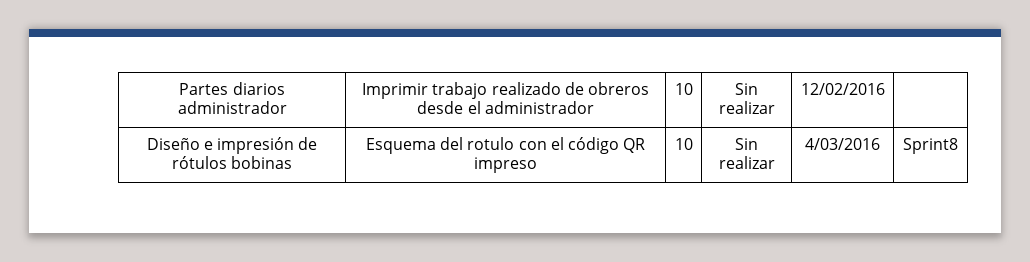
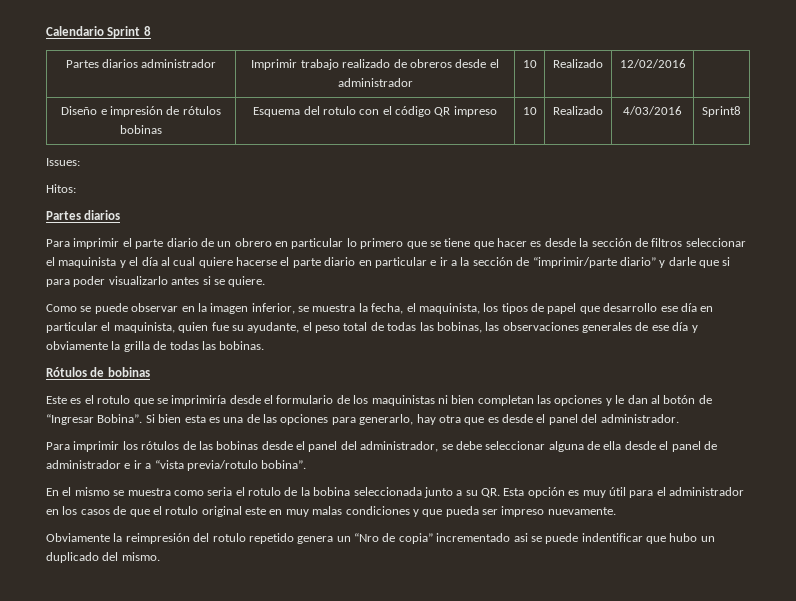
+ Calendario Sprint 8
- Partes diarios administrador | Imprimir trabajo realizado de obreros desde el administrador | 10 | Sin realizar | 12/02/2016 |
+ Partes diarios administrador | Imprimir trabajo realizado de obreros desde el administrador | 10 | Realizado | 12/02/2016 |
- Diseño e impresión de rótulos bobinas | Esquema del rotulo con el código QR impreso | 10 | Sin realizar | 4/03/2016 | Sprint8
+ Diseño e impresión de rótulos bobinas | Esquema del rotulo con el código QR impreso | 10 | Realizado | 4/03/2016 | Sprint8
+ Issues:
+ Hitos:
+ Partes diarios
+ Para imprimir el parte diario de un obrero en particular lo primero que se tiene que hacer es desde la sección de filtros seleccionar el maquinista y el día al cual quiere hacerse el parte diario en particular e ir a la sección de “imprimir/parte diario” y darle que si para poder visualizarlo antes si se quiere.
+ Como se puede observar en la imagen inferior, se muestra la fecha, el maquinista, los tipos de papel que desarrollo ese día en particular el maquinista, quien fue su ayudante, el peso total de todas las bobinas, las observaciones generales de ese día y obviamente la grilla de todas las bobinas.
+ Rótulos de bobinas
+ Este es el rotulo que se imprimiría desde el formulario de los maquinistas ni bien completan las opciones y le dan al botón de “Ingresar Bobina”. Si bien esta es una de las opciones para generarlo, hay otra que es desde el panel del administrador.
+ Para imprimir los rótulos de las bobinas desde el panel del administrador, se debe seleccionar alguna de ella desde el panel de administrador e ir a “vista previa/rotulo bobina”.
+ En el mismo se muestra como seria el rotulo de la bobina seleccionada junto a su QR. Esta opción es muy útil para el administrador en los casos de que el rotulo original este en muy malas condiciones y que pueda ser impreso nuevamente.
+ Obviamente la reimpresión del rotulo repetido genera un “Nro de copia” incrementado asi se puede indentificar que hubo un duplicado del mismo.

